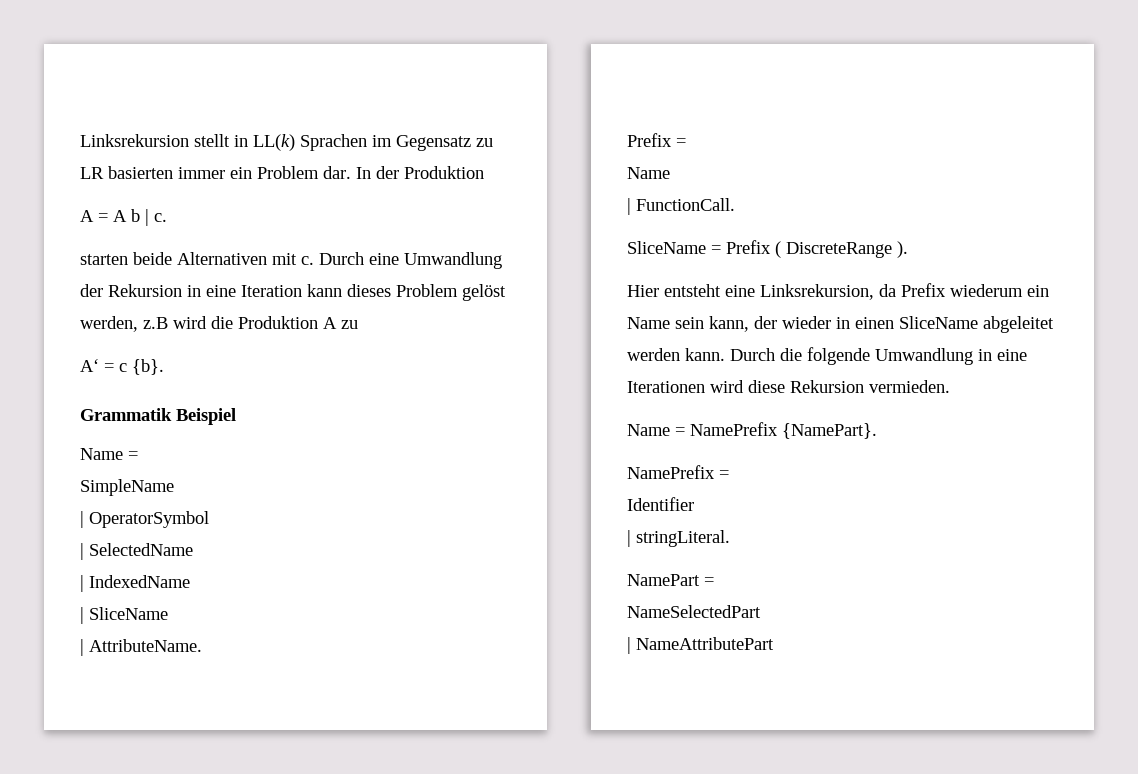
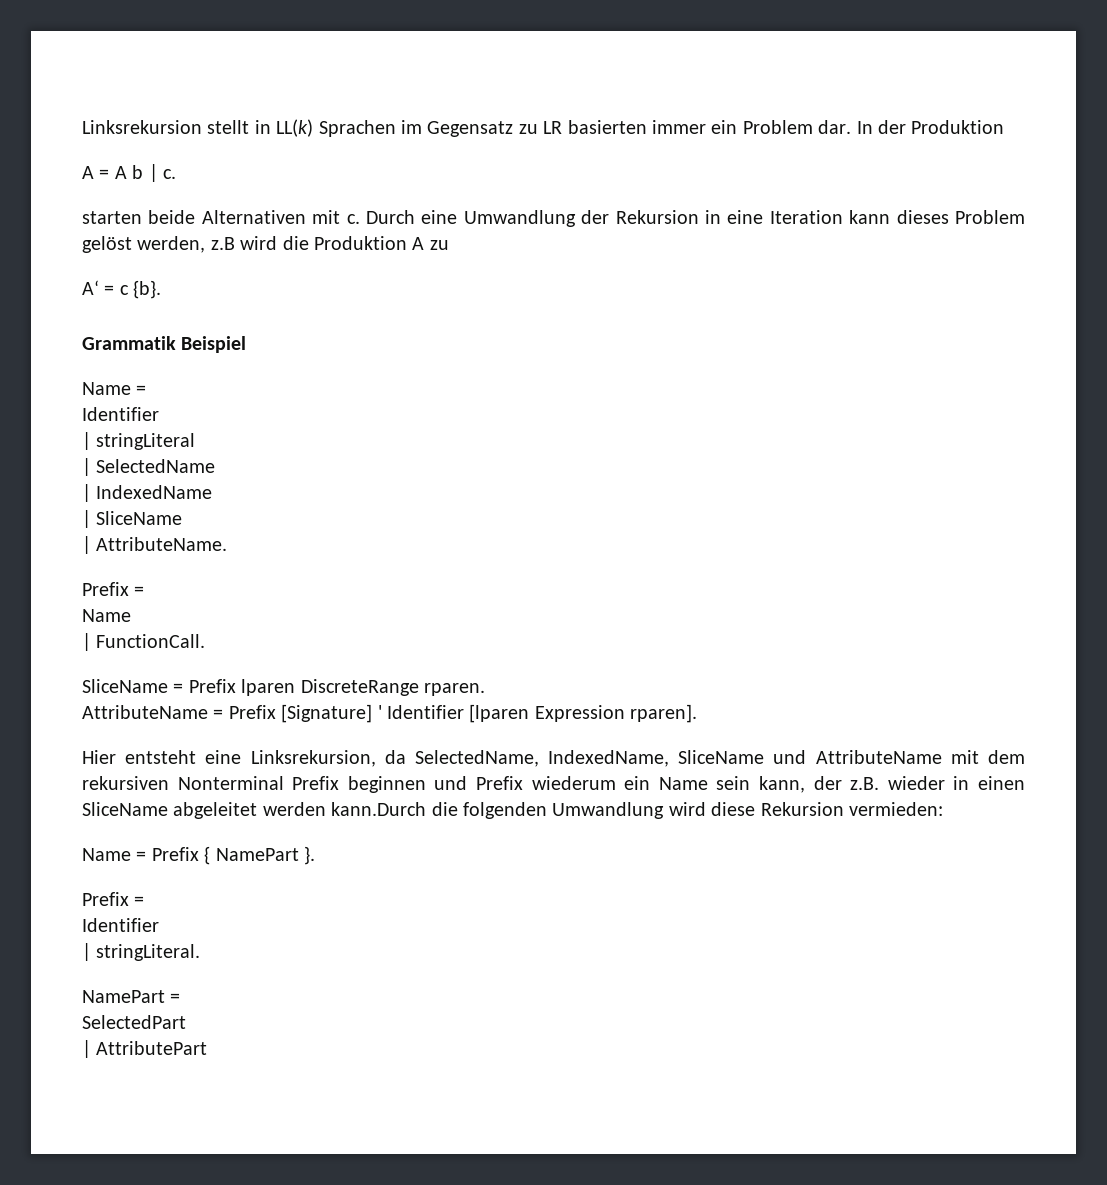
  Grammatik Beispiel
  Name =
- SimpleName
- | OperatorSymbol
+ Identifier
+ | stringLiteral
- SliceName = Prefix ( DiscreteRange ).
+ SliceName = Prefix lparen DiscreteRange rparen.
+ AttributeName = Prefix [Signature] ' Identifier [lparen Expression rparen].
- Hier entsteht eine Linksrekursion, da Prefix wiederum ein Name sein kann, der wieder in einen SliceName abgeleitet werden kann. Durch die folgende Umwandlung in eine Iterationen wird diese Rekursion vermieden.
- Name = NamePrefix {NamePart}.
- NamePrefix =
+ Hier entsteht eine Linksrekursion, da SelectedName, IndexedName, SliceName und AttributeName mit dem rekursiven Nonterminal Prefix beginnen und Prefix wiederum ein Name sein kann, der z.B. wieder in einen SliceName abgeleitet werden kann.Durch die folgenden Umwandlung wird diese Rekursion vermieden:
+ Name = Prefix { NamePart }.
+ Prefix =
- NameSelectedPart
- | NameAttributePart
+ SelectedPart
+ | AttributePart

